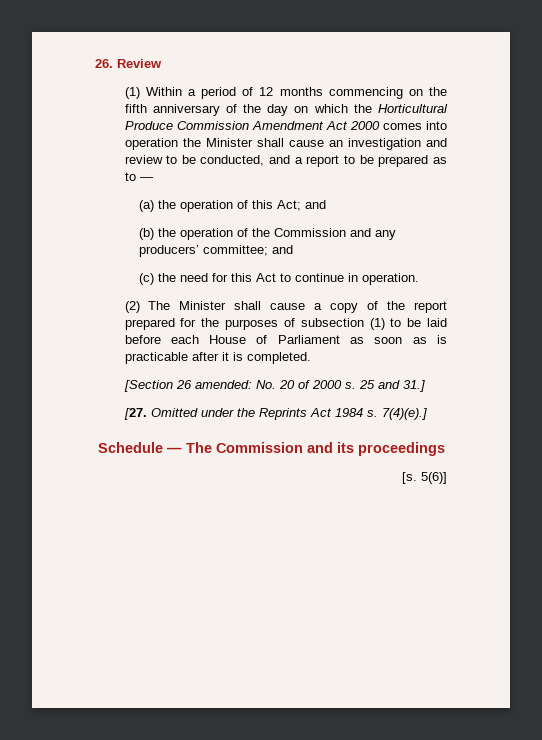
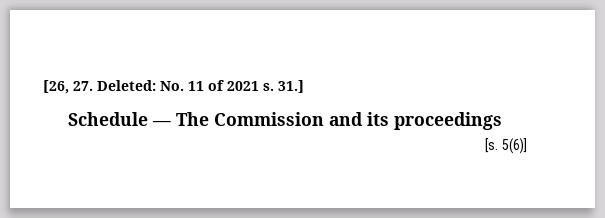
- 26. Review
- (1) Within a period of 12 months commencing on the fifth anniversary of the day on which the Horticultural Produce Commission Amendment Act 2000 comes into operation the Minister shall cause an investigation and review to be conducted, and a report to be prepared as to —
- (a) the operation of this Act; and
- (b) the operation of the Commission and any producers’ committee; and
- (c) the need for this Act to continue in operation.
- (2) The Minister shall cause a copy of the report prepared for the purposes of subsection (1) to be laid before each House of Parliament as soon as is practicable after it is completed.
- [Section 26 amended: No. 20 of 2000 s. 25 and 31.]
- [27. Omitted under the Reprints Act 1984 s. 7(4)(e).]
+ [26, 27. Deleted: No. 11 of 2021 s. 31.]

